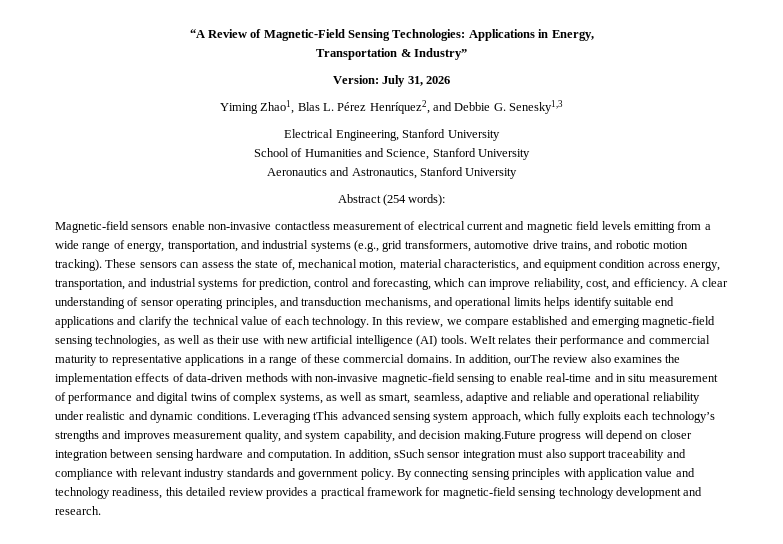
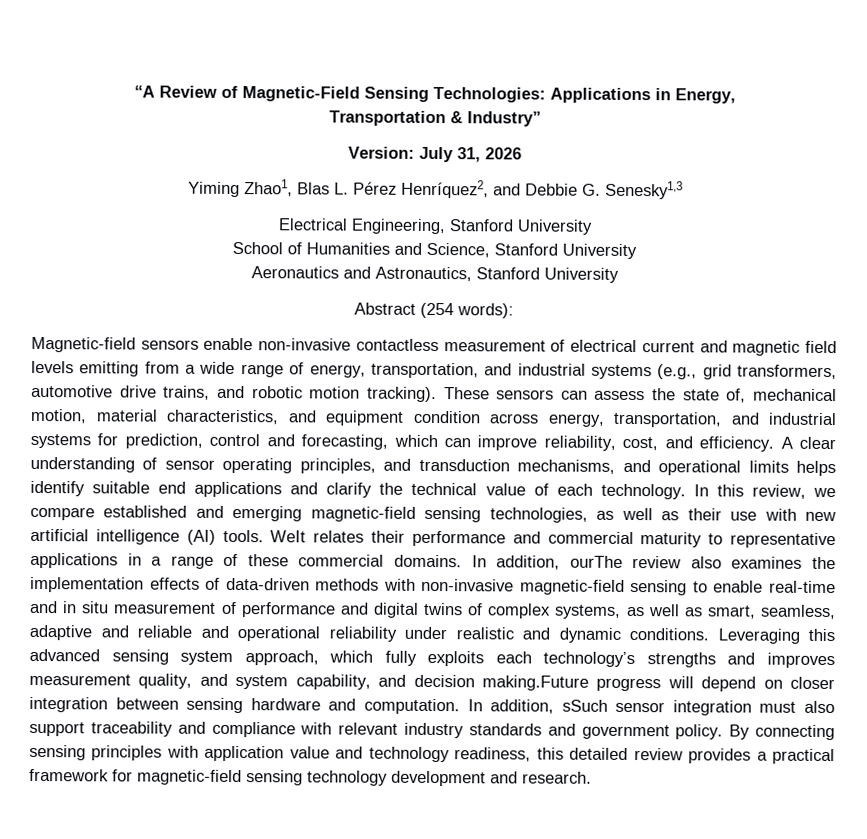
- Leveraging tThis advanced sensing system approach, which fully exploits each technology’s strengths and improves measurement quality, and system capability, and decision making.Future progress will depend on closer integration between sensing hardware and computation.
+ Leveraging this advanced sensing system approach, which fully exploits each technology’s strengths and improves measurement quality, and system capability, and decision making.Future progress will depend on closer integration between sensing hardware and computation.

